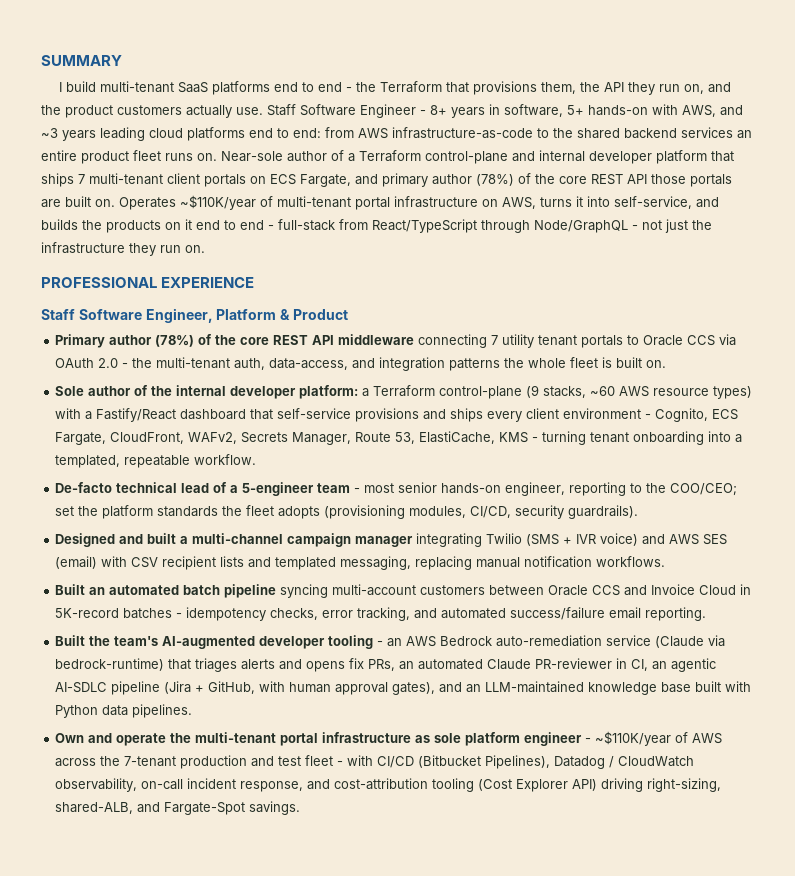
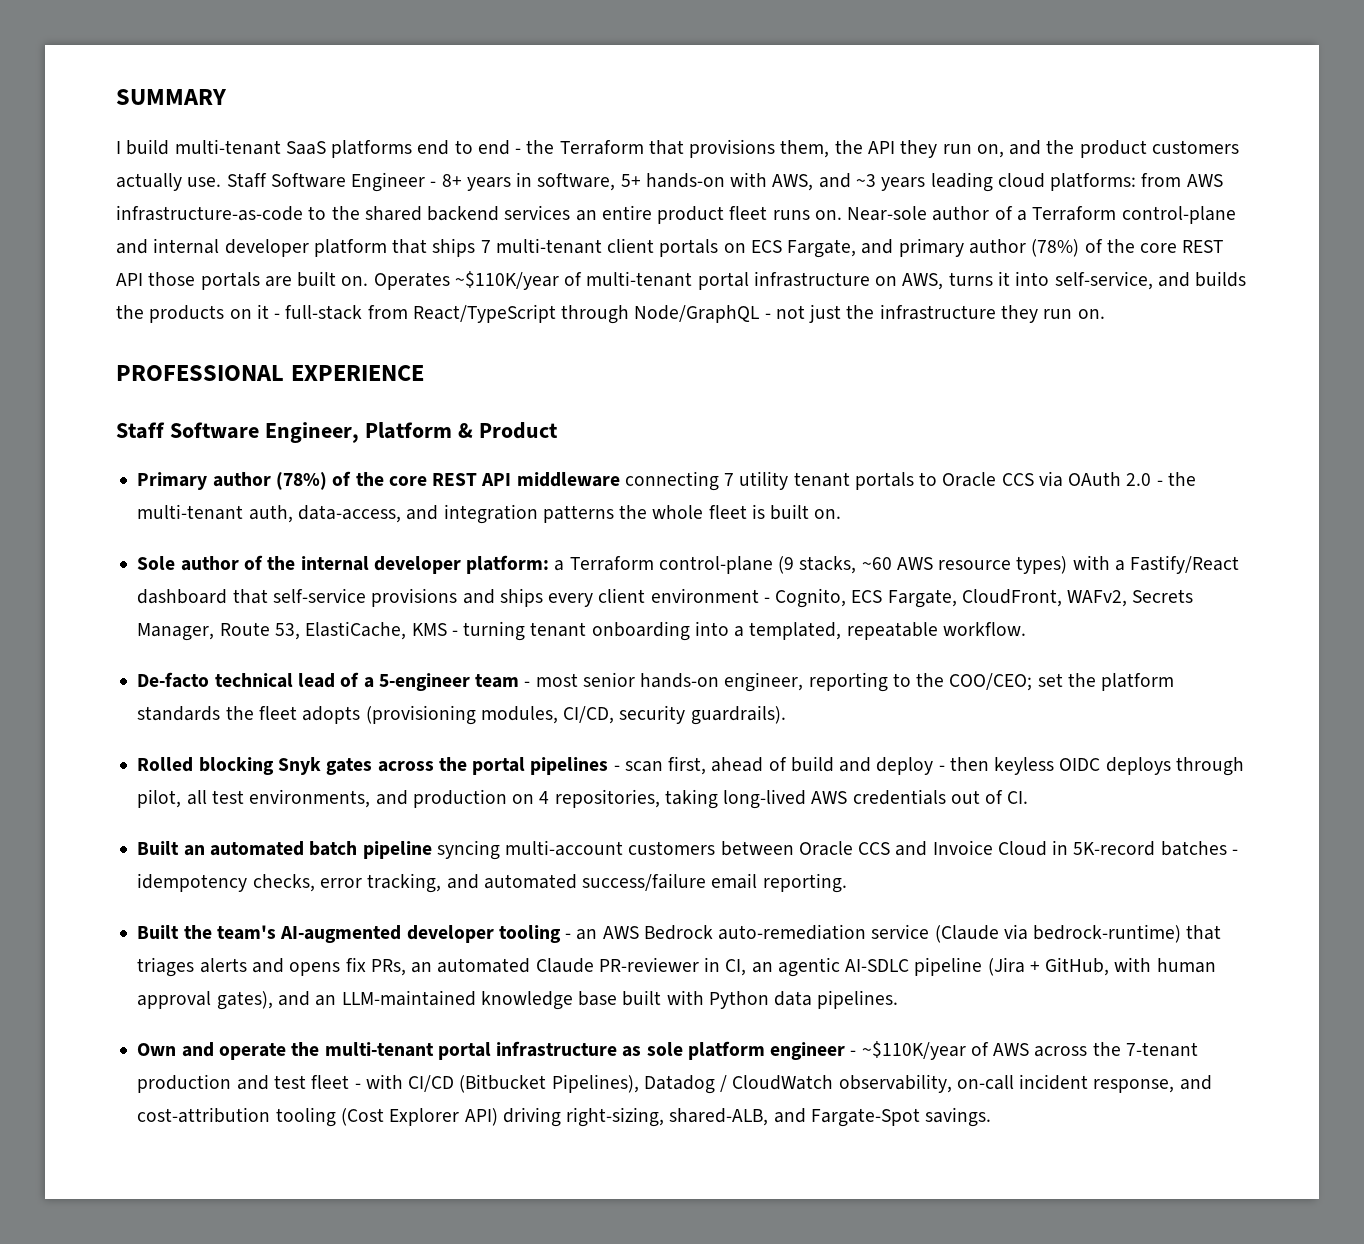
- Staff Software Engineer - 8+ years in software, 5+ hands-on with AWS, and ~3 years leading cloud platforms end to end: from AWS infrastructure-as-code to the shared backend services an entire product fleet runs on.
+ Staff Software Engineer - 8+ years in software, 5+ hands-on with AWS, and ~3 years leading cloud platforms: from AWS infrastructure-as-code to the shared backend services an entire product fleet runs on.
- Operates ~$110K/year of multi-tenant portal infrastructure on AWS, turns it into self-service, and builds the products on it end to end - full-stack from React/TypeScript through Node/GraphQL - not just the infrastructure they run on.
+ Operates ~$110K/year of multi-tenant portal infrastructure on AWS, turns it into self-service, and builds the products on it - full-stack from React/TypeScript through Node/GraphQL - not just the infrastructure they run on.
- Designed and built a multi-channel campaign manager integrating Twilio (SMS + IVR voice) and AWS SES (email) with CSV recipient lists and templated messaging, replacing manual notification workflows.
+ Rolled blocking Snyk gates across the portal pipelines - scan first, ahead of build and deploy - then keyless OIDC deploys through pilot, all test environments, and production on 4 repositories, taking long-lived AWS credentials out of CI.

